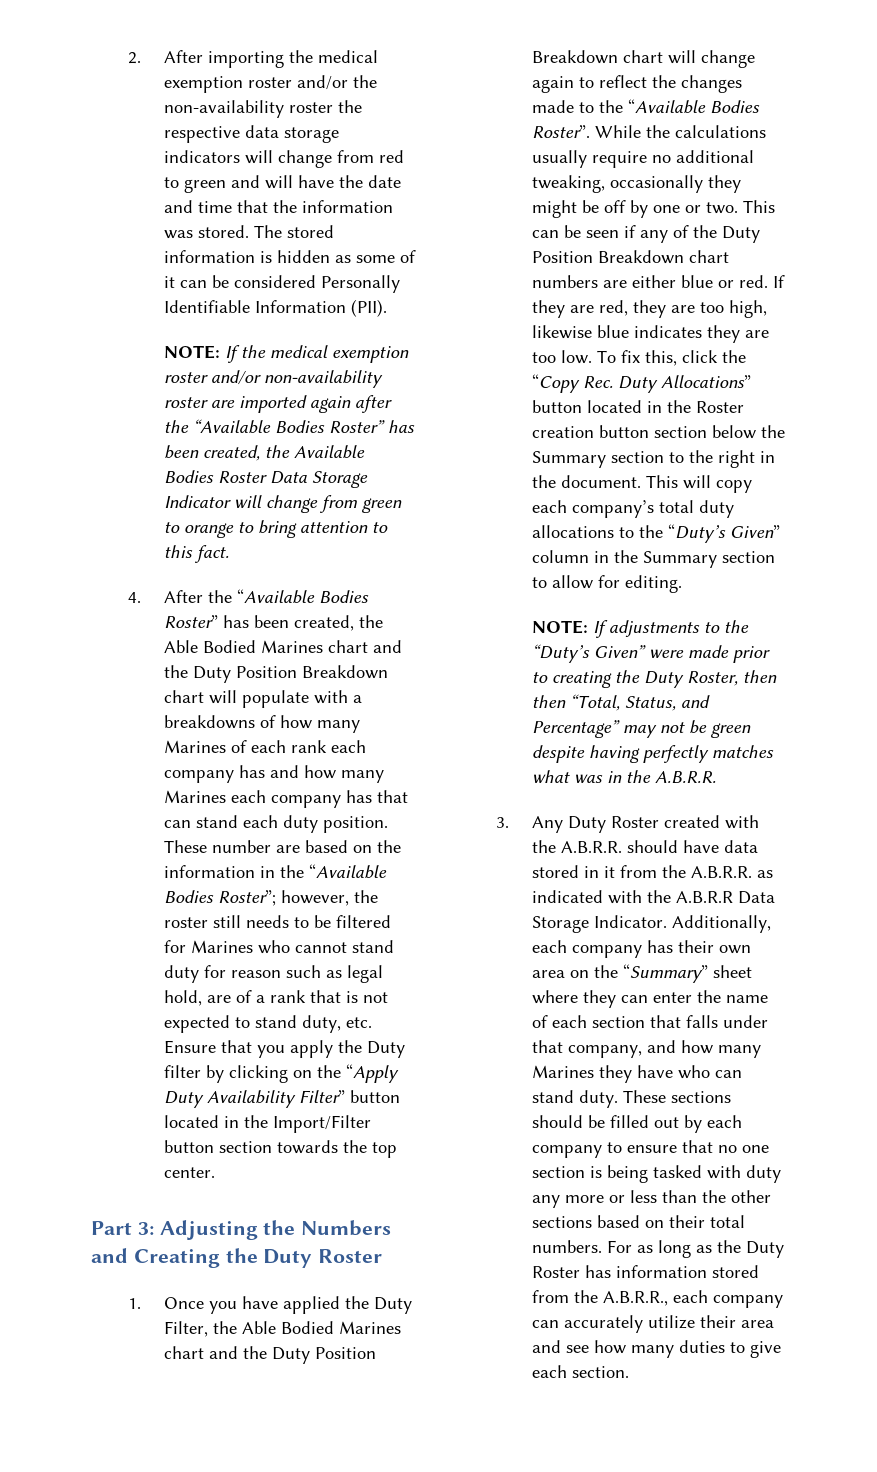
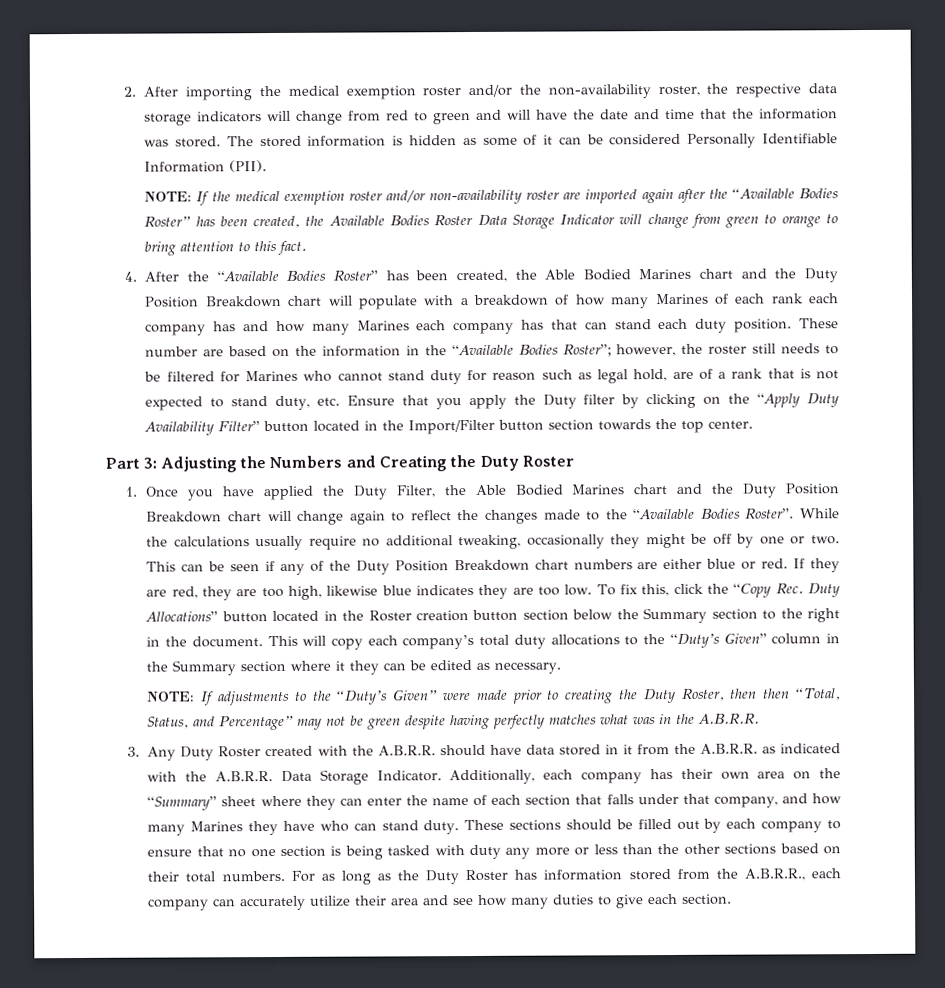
- 2. After importing the medical exemption roster and/or the non-availability roster the respective data storage indicators will change from red to green and will have the date and time that the information was stored.
+ 2. After importing the medical exemption roster and/or the non-availability roster, the respective data storage indicators will change from red to green and will have the date and time that the information was stored.
- 4. After the “Available Bodies Roster” has been created, the Able Bodied Marines chart and the Duty Position Breakdown chart will populate with a breakdowns of how many Marines of each rank each company has and how many Marines each company has that can stand each duty position.
+ 4. After the “Available Bodies Roster” has been created, the Able Bodied Marines chart and the Duty Position Breakdown chart will populate with a breakdown of how many Marines of each rank each company has and how many Marines each company has that can stand each duty position.
- This will copy each company’s total duty allocations to the “Duty’s Given” column in the Summary section to allow for editing.
+ This will copy each company’s total duty allocations to the “Duty’s Given” column in the Summary section where it they can be edited as necessary.
- 3. Any Duty Roster created with the A.B.R.R. should have data stored in it from the A.B.R.R. as indicated with the A.B.R.R Data Storage Indicator.
+ 3. Any Duty Roster created with the A.B.R.R. should have data stored in it from the A.B.R.R. as indicated with the A.B.R.R. Data Storage Indicator.

